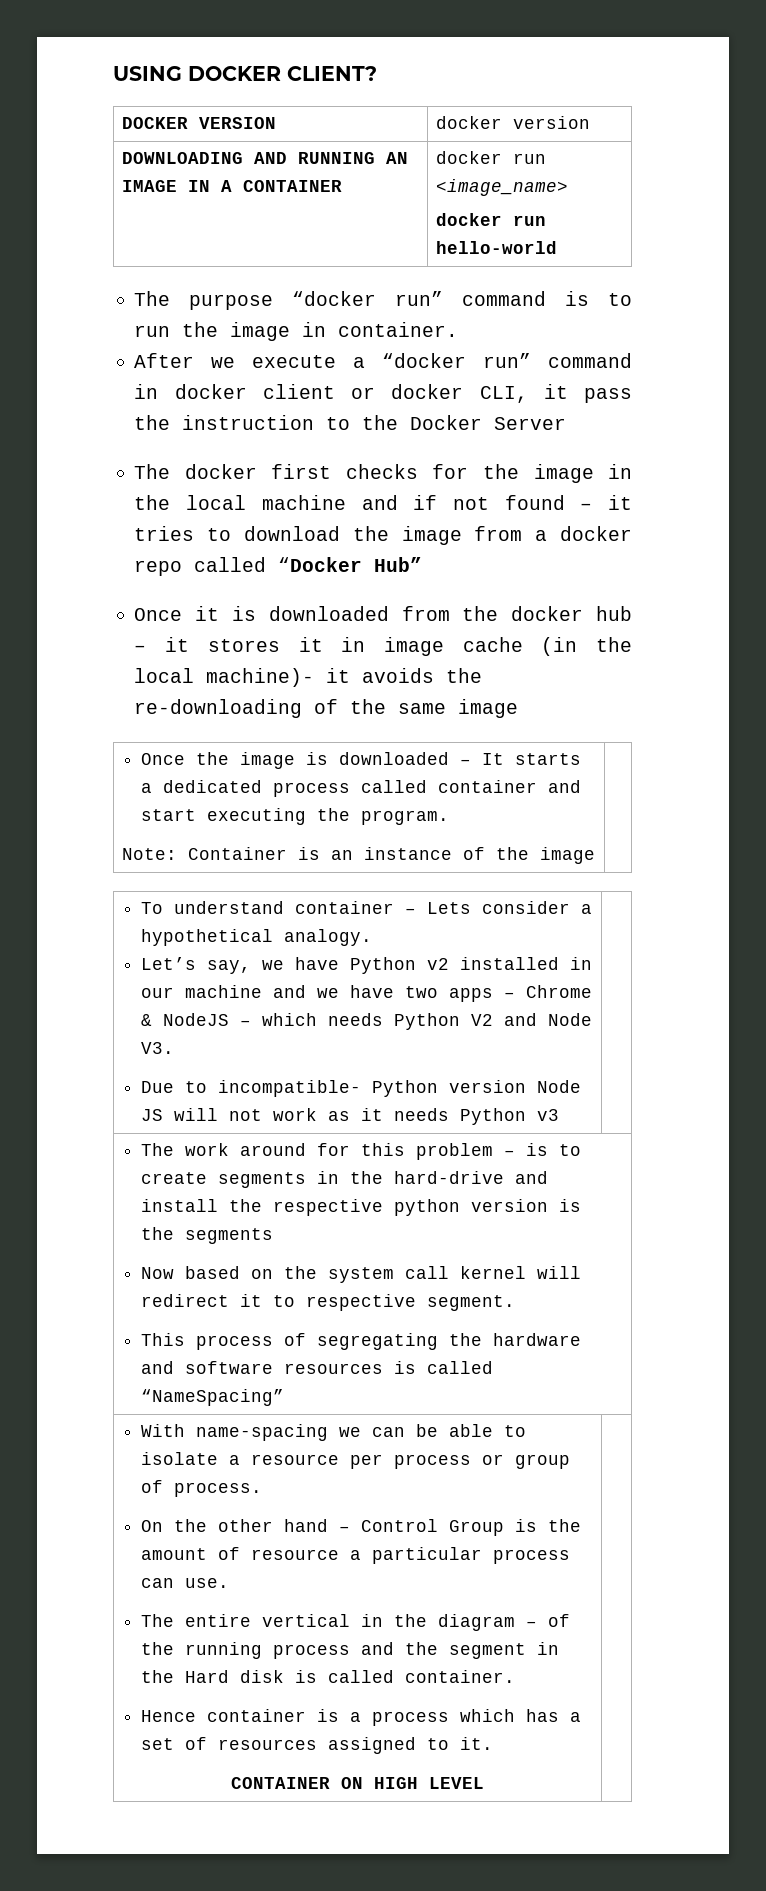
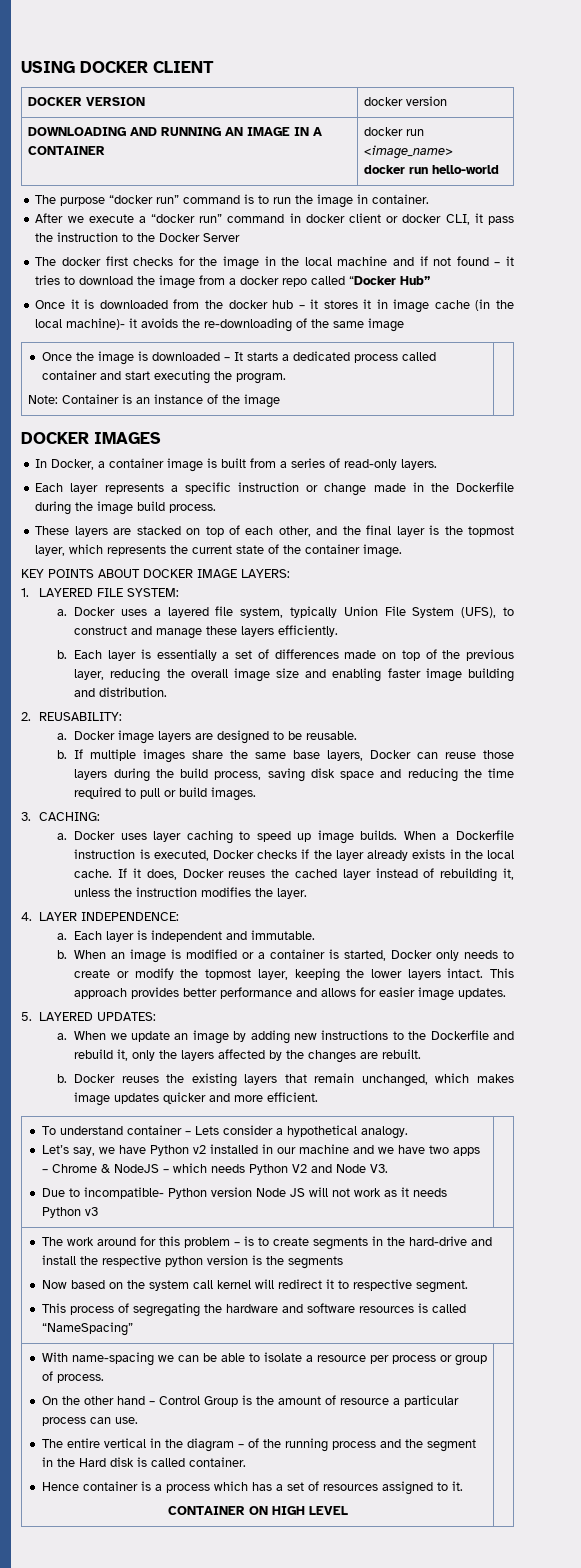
- USING DOCKER CLIENT?
+ USING DOCKER CLIENT
+ DOCKER IMAGES
+ In Docker, a container image is built from a series of read-only layers.
+ Each layer represents a specific instruction or change made in the Dockerfile during the image build process.
+ These layers are stacked on top of each other, and the final layer is the topmost layer, which represents the current state of the container image.
+ KEY POINTS ABOUT DOCKER IMAGE LAYERS:
+ 1. LAYERED FILE SYSTEM:
+ a. Docker uses a layered file system, typically Union File System (UFS), to construct and manage these layers efficiently.
+ b. Each layer is essentially a set of differences made on top of the previous layer, reducing the overall image size and enabling faster image building and distribution.
+ 2. REUSABILITY:
+ a. Docker image layers are designed to be reusable.
+ b. If multiple images share the same base layers, Docker can reuse those layers during the build process, saving disk space and reducing the time required to pull or build images.
+ 3. CACHING:
+ a. Docker uses layer caching to speed up image builds. When a Dockerfile instruction is executed, Docker checks if the layer already exists in the local cache. If it does, Docker reuses the cached layer instead of rebuilding it, unless the instruction modifies the layer.
+ 4. LAYER INDEPENDENCE:
+ a. Each layer is independent and immutable.
+ b. When an image is modified or a container is started, Docker only needs to create or modify the topmost layer, keeping the lower layers intact. This approach provides better performance and allows for easier image updates.
+ 5. LAYERED UPDATES:
+ a. When we update an image by adding new instructions to the Dockerfile and rebuild it, only the layers affected by the changes are rebuilt.
+ b. Docker reuses the existing layers that remain unchanged, which makes image updates quicker and more efficient.

